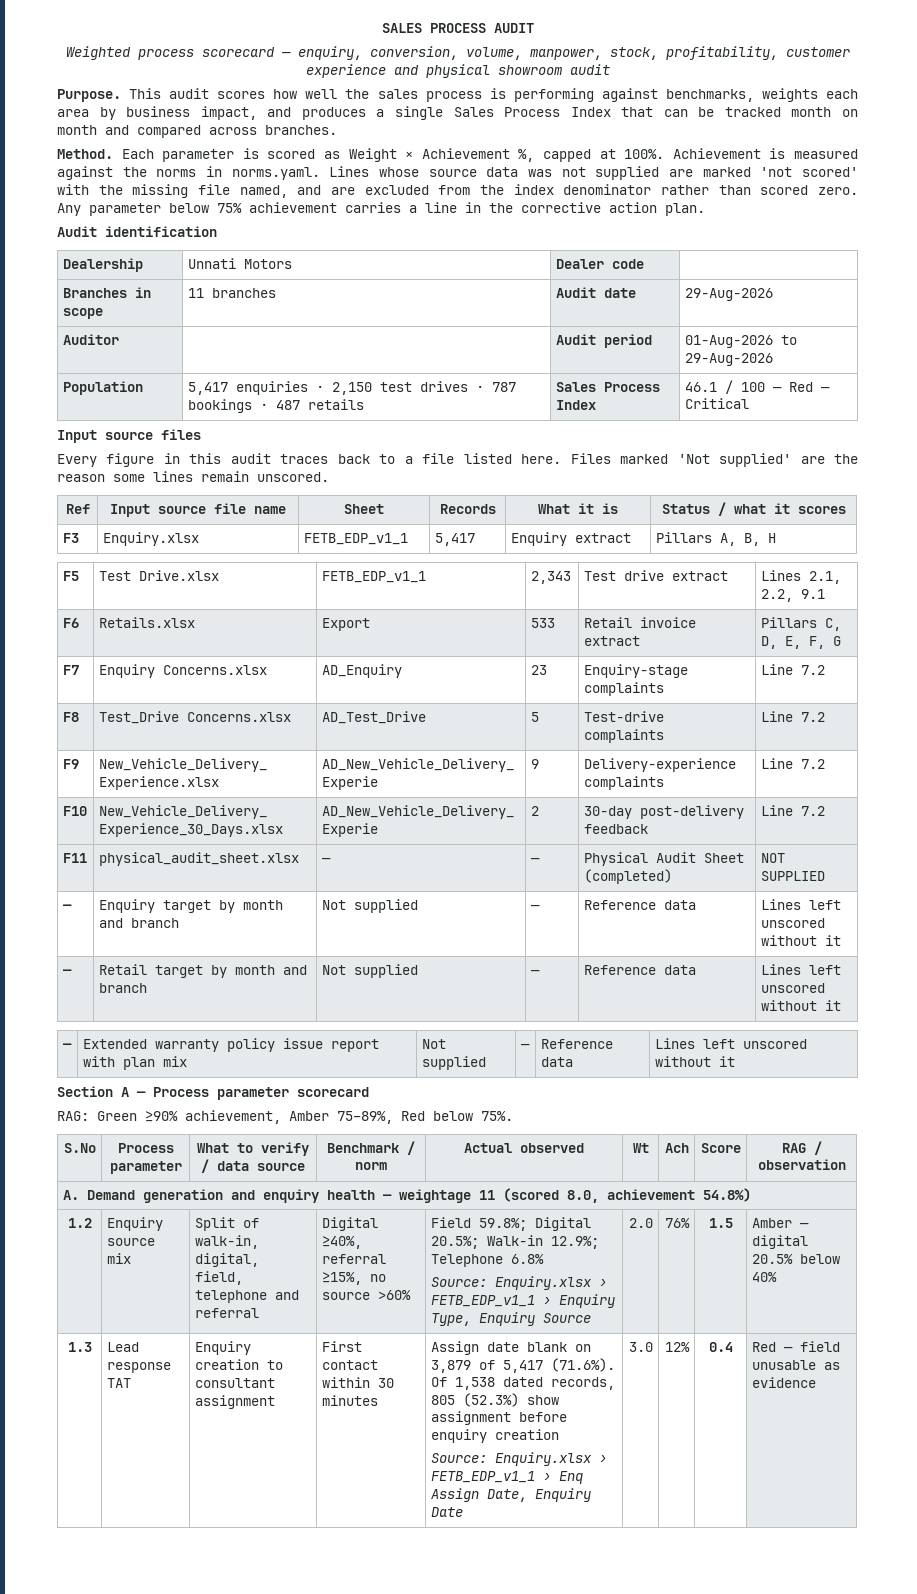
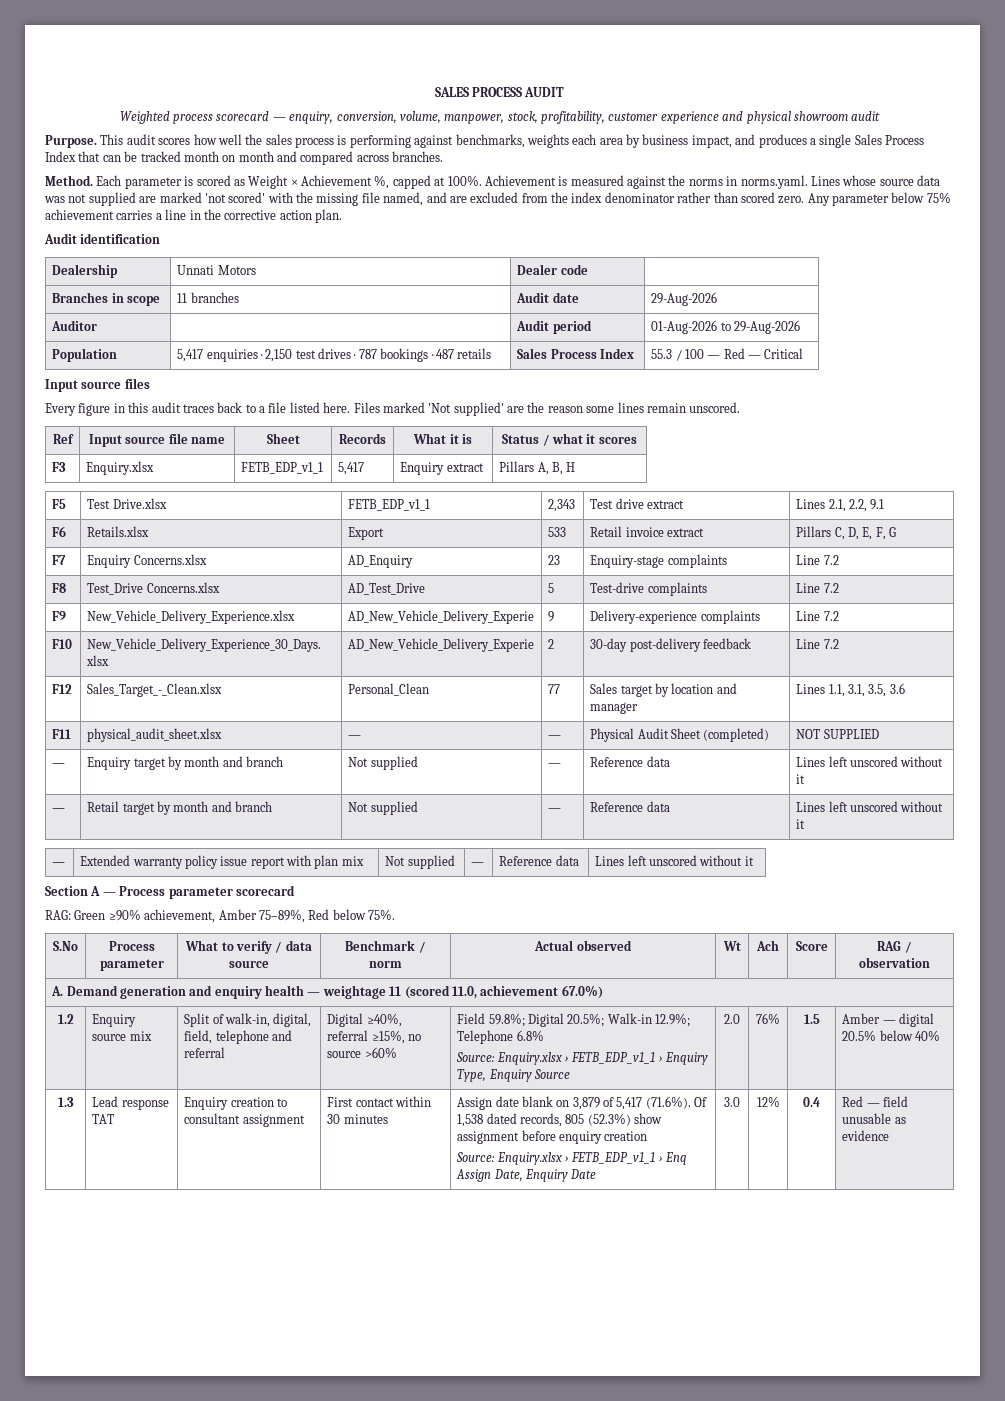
- Population | 5,417 enquiries · 2,150 test drives · 787 bookings · 487 retails | Sales Process Index | 46.1 / 100 — Red — Critical
+ Population | 5,417 enquiries · 2,150 test drives · 787 bookings · 487 retails | Sales Process Index | 55.3 / 100 — Red — Critical
+ F12 | Sales_Target_-_Clean.xlsx | Personal_Clean | 77 | Sales target by location and manager | Lines 1.1, 3.1, 3.5, 3.6
- A. Demand generation and enquiry health — weightage 11 (scored 8.0, achievement 54.8%)
+ A. Demand generation and enquiry health — weightage 11 (scored 11.0, achievement 67.0%)

